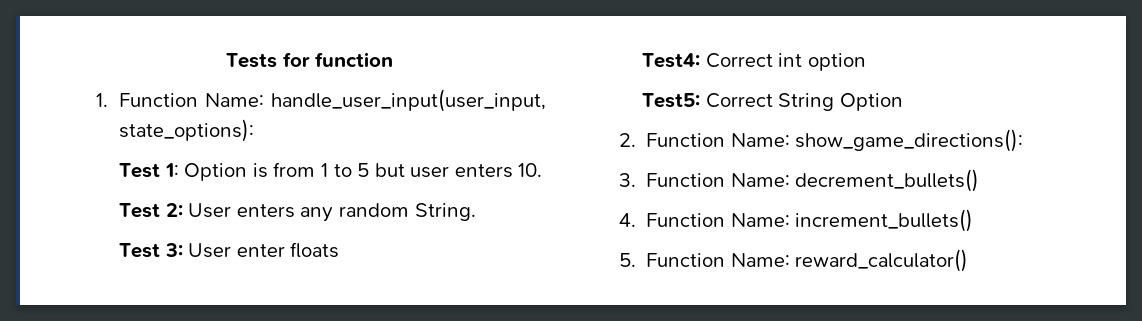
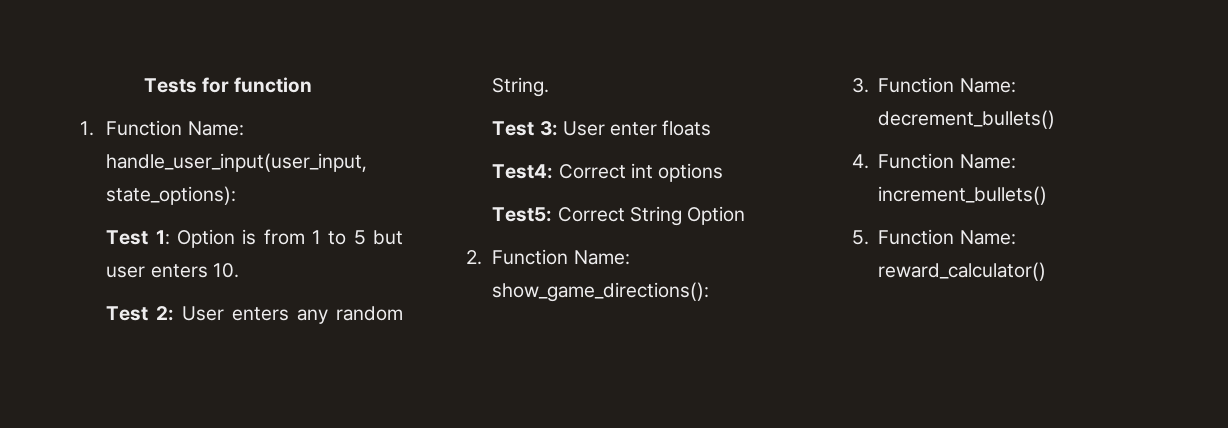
- Test4: Correct int option
+ Test4: Correct int options

